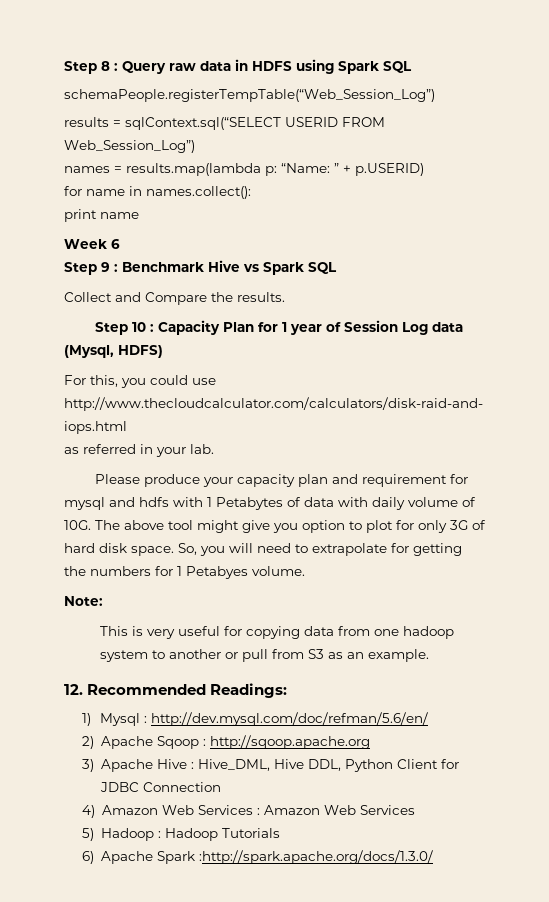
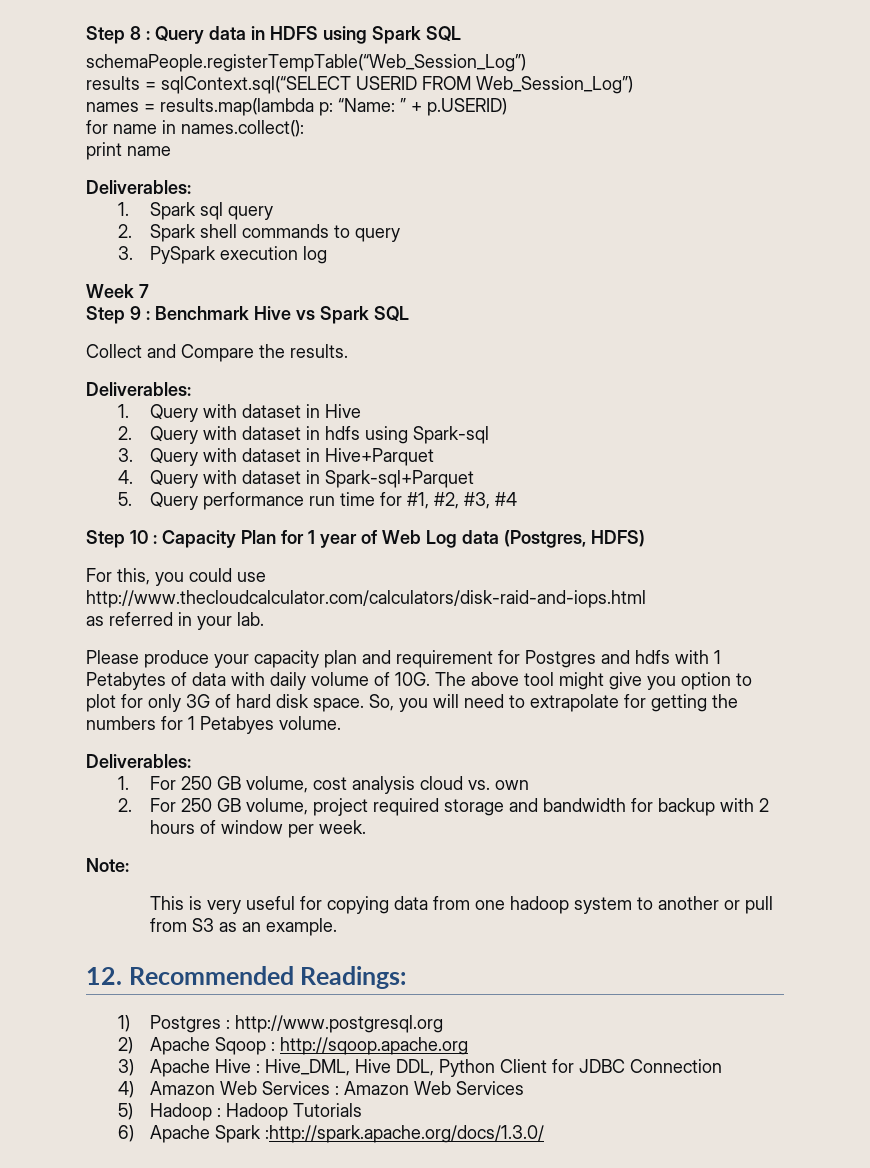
- Step 8 : Query raw data in HDFS using Spark SQL
+ Step 8 : Query data in HDFS using Spark SQL
  print name
+ Deliverables:
+ 1. Spark sql query
+ 2. Spark shell commands to query
+ 3. PySpark execution log
- Week 6
+ Week 7
  Collect and Compare the results.
+ Deliverables:
+ 1. Query with dataset in Hive
+ 2. Query with dataset in hdfs using Spark-sql
+ 3. Query with dataset in Hive+Parquet
+ 4. Query with dataset in Spark-sql+Parquet
+ 5. Query performance run time for #1, #2, #3, #4
- Step 10 : Capacity Plan for 1 year of Session Log data (Mysql, HDFS)
+ Step 10 : Capacity Plan for 1 year of Web Log data (Postgres, HDFS)
- Please produce your capacity plan and requirement for mysql and hdfs with 1 Petabytes of data with daily volume of 10G.
+ Please produce your capacity plan and requirement for Postgres and hdfs with 1 Petabytes of data with daily volume of 10G.
  So, you will need to extrapolate for getting the numbers for 1 Petabyes volume.
+ Deliverables:
+ 1. For 250 GB volume, cost analysis cloud vs. own
+ 2. For 250 GB volume, project required storage and bandwidth for backup with 2 hours of window per week.
- 1) Mysql : http://dev.mysql.com/doc/refman/5.6/en/
+ 1) Postgres : http://www.postgresql.org

